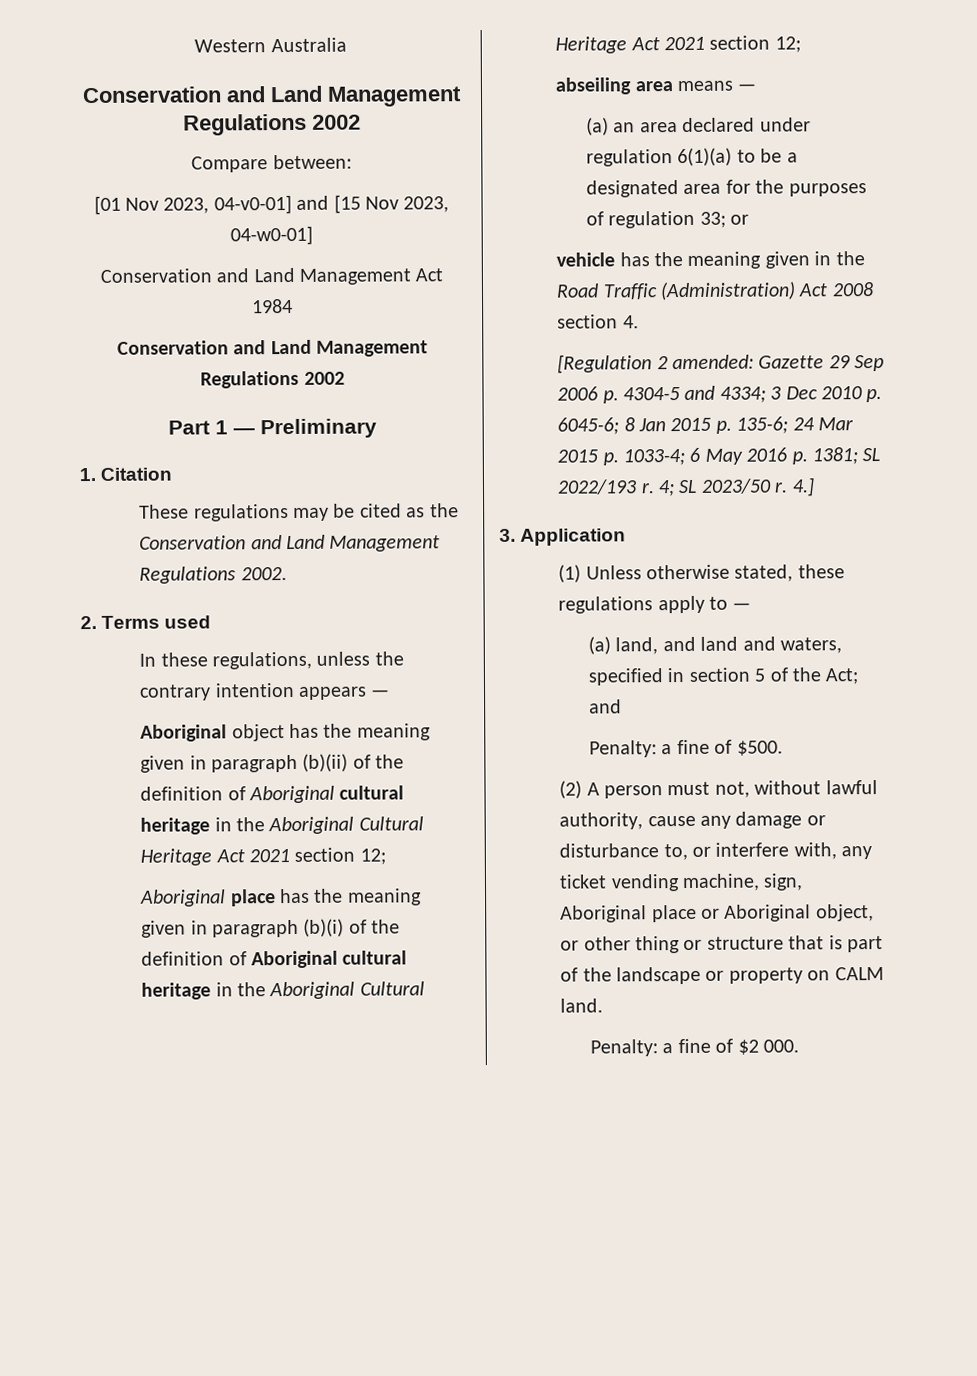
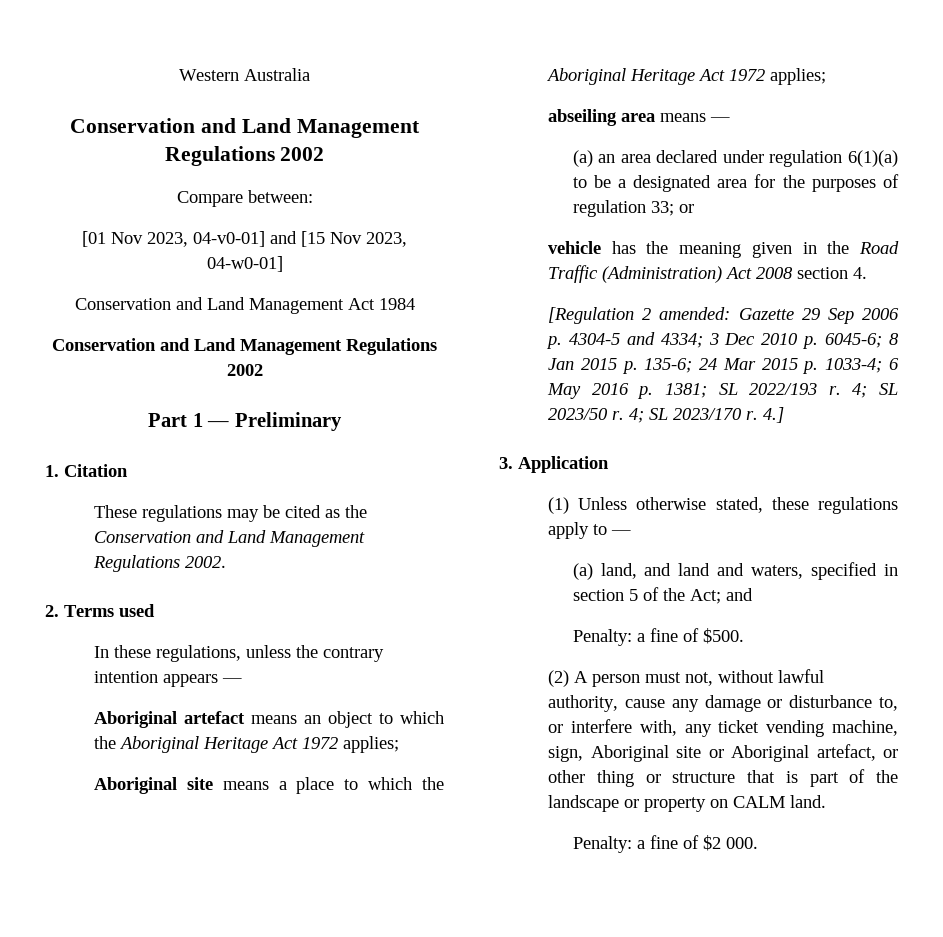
- Aboriginal object has the meaning given in paragraph (b)(ii) of the definition of Aboriginal cultural heritage in the Aboriginal Cultural Heritage Act 2021 section 12;
- Aboriginal place has the meaning given in paragraph (b)(i) of the definition of Aboriginal cultural heritage in the Aboriginal Cultural Heritage Act 2021 section 12;
+ Aboriginal artefact means an object to which the Aboriginal Heritage Act 1972 applies;
+ Aboriginal site means a place to which the Aboriginal Heritage Act 1972 applies;
+ 4; SL 2023/170 r.
- (2) A person must not, without lawful authority, cause any damage or disturbance to, or interfere with, any ticket vending machine, sign, Aboriginal place or Aboriginal object, or other thing or structure that is part of the landscape or property on CALM land.
+ (2) A person must not, without lawful authority, cause any damage or disturbance to, or interfere with, any ticket vending machine, sign, Aboriginal site or Aboriginal artefact, or other thing or structure that is part of the landscape or property on CALM land.

